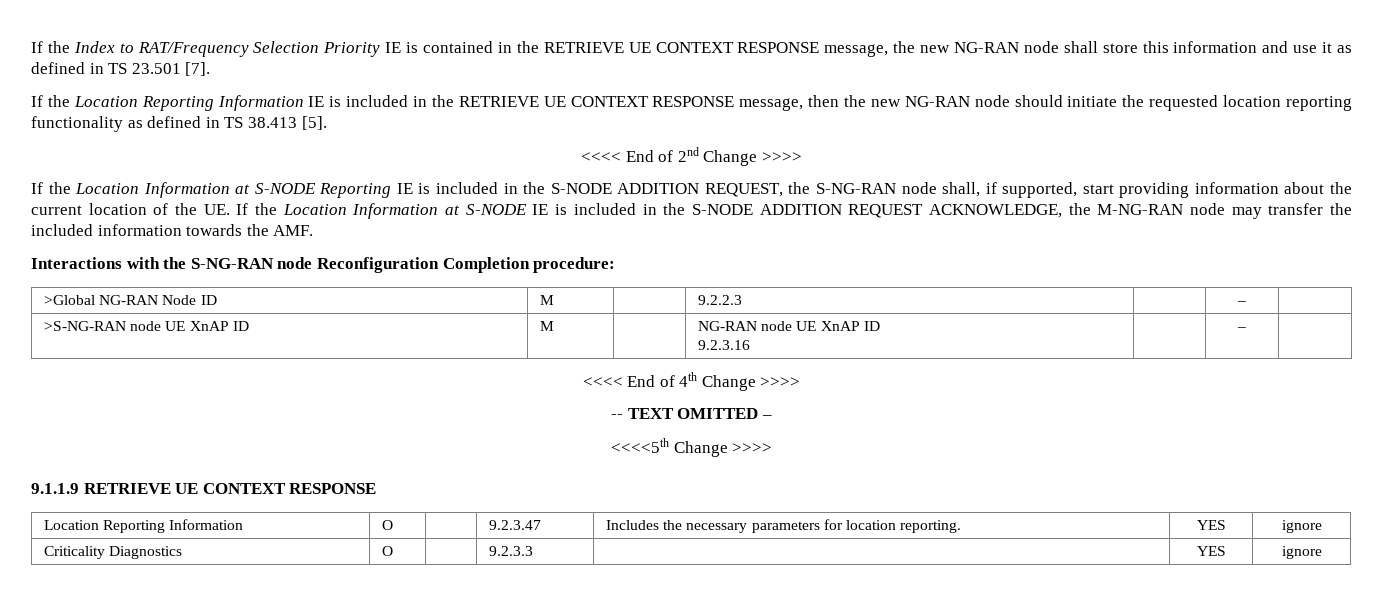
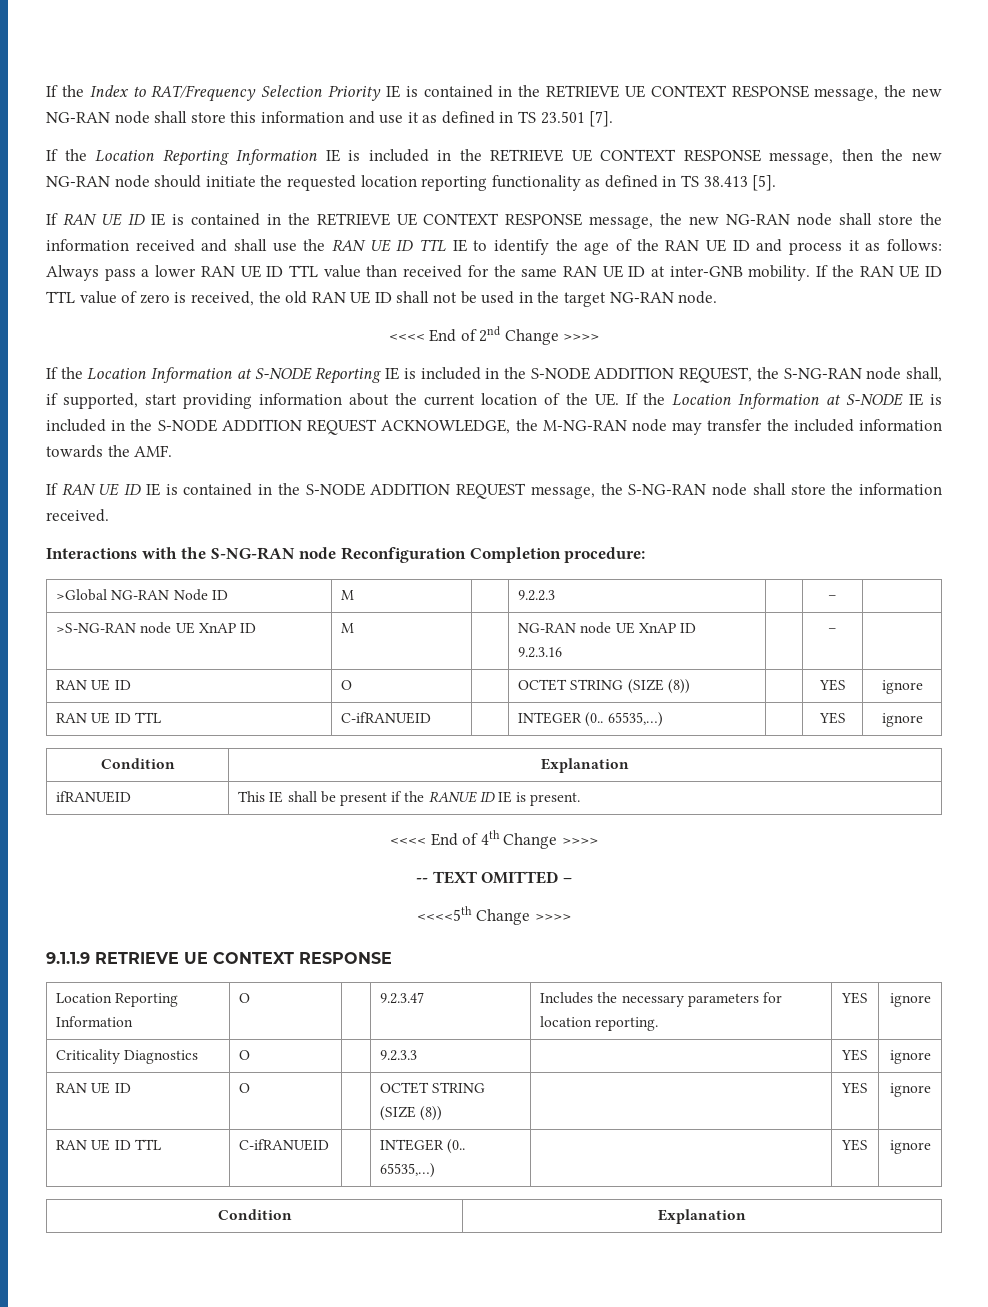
+ If RAN UE ID IE is contained in the RETRIEVE UE CONTEXT RESPONSE message, the new NG-RAN node shall store the information received and shall use the RAN UE ID TTL IE to identify the age of the RAN UE ID and process it as follows: Always pass a lower RAN UE ID TTL value than received for the same RAN UE ID at inter-GNB mobility. If the RAN UE ID TTL value of zero is received, the old RAN UE ID shall not be used in the target NG-RAN node.
+ If RAN UE ID IE is contained in the S-NODE ADDITION REQUEST message, the S-NG-RAN node shall store the information received.
  >S-NG-RAN node UE XnAP ID | M | | NG-RAN node UE XnAP ID
  9.2.3.16 | | – |
+ RAN UE ID | O | | OCTET STRING (SIZE (8)) | | YES | ignore
+ RAN UE ID TTL | C-ifRANUEID | | INTEGER (0.. 65535,…) | | YES | ignore
+ Condition | Explanation
+ ifRANUEID | This IE shall be present if the RANUE ID IE is present.
  Criticality Diagnostics | O | | 9.2.3.3 | | YES | ignore
+ RAN UE ID | O | | OCTET STRING (SIZE (8)) | | YES | ignore
+ RAN UE ID TTL | C-ifRANUEID | | INTEGER (0.. 65535,…) | | YES | ignore
+ Condition | Explanation

